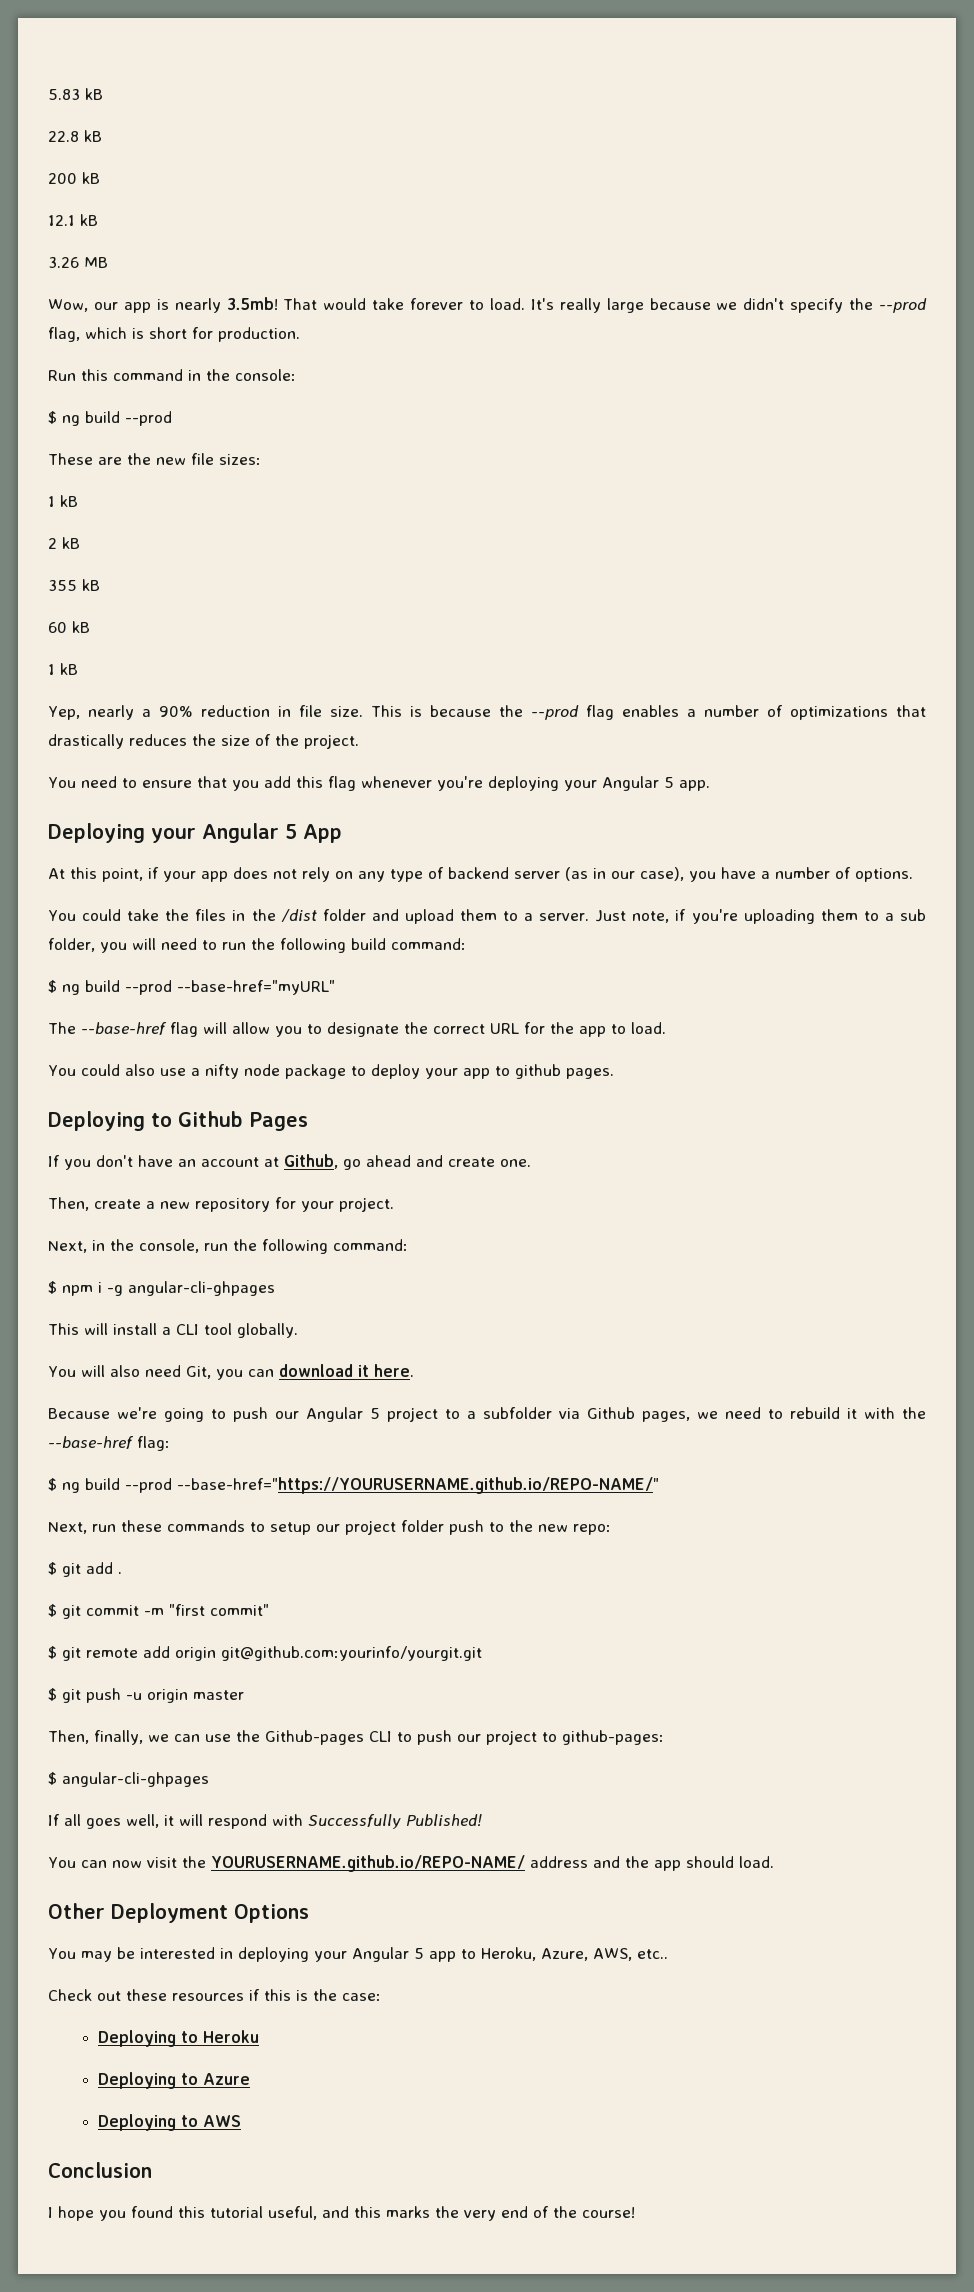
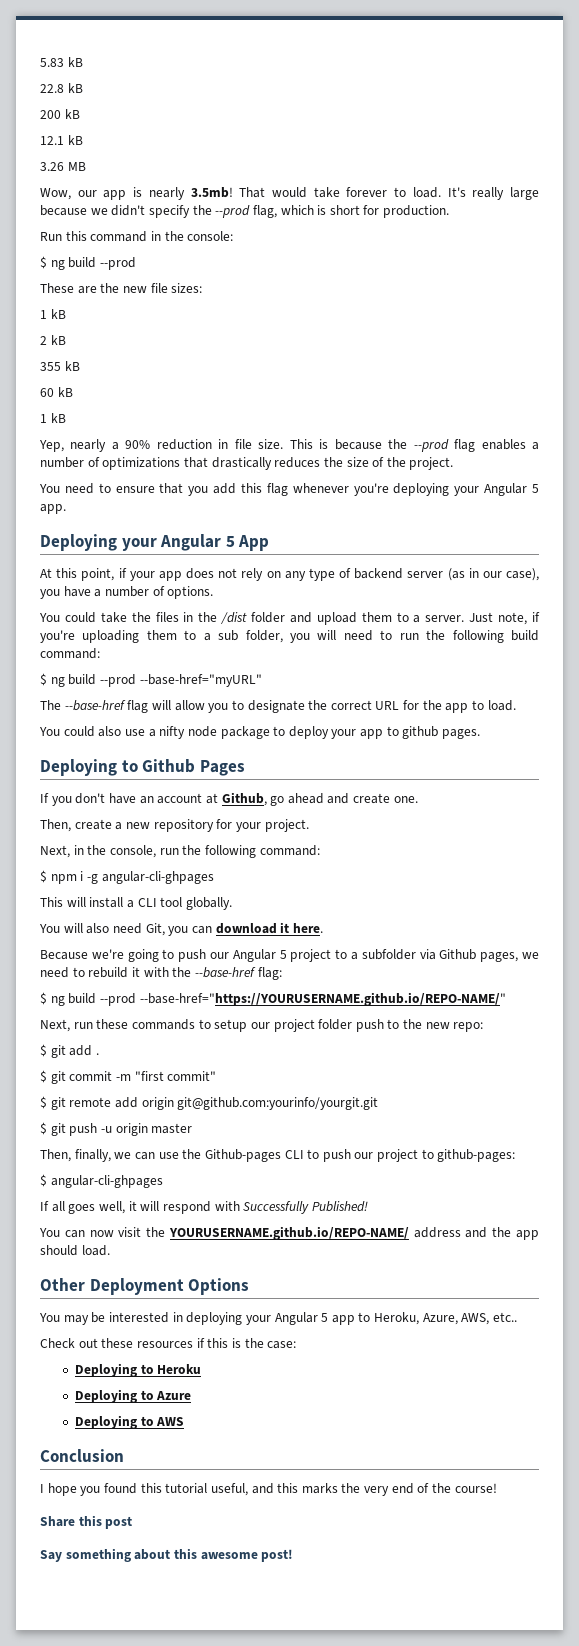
+ Share this post
+ Say something about this awesome post!

